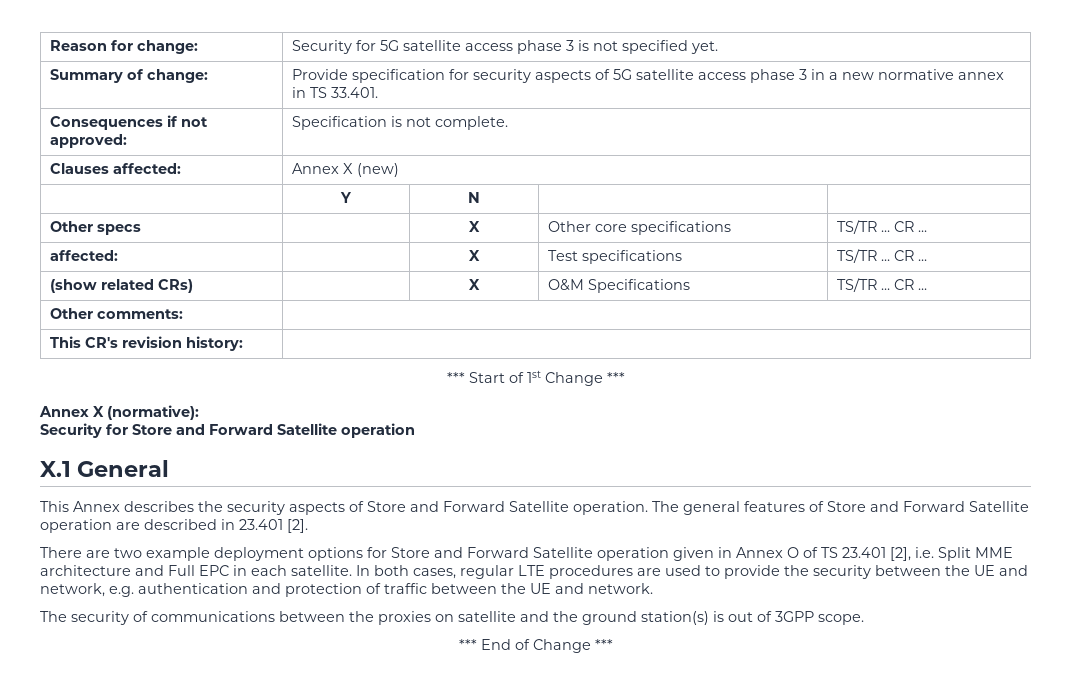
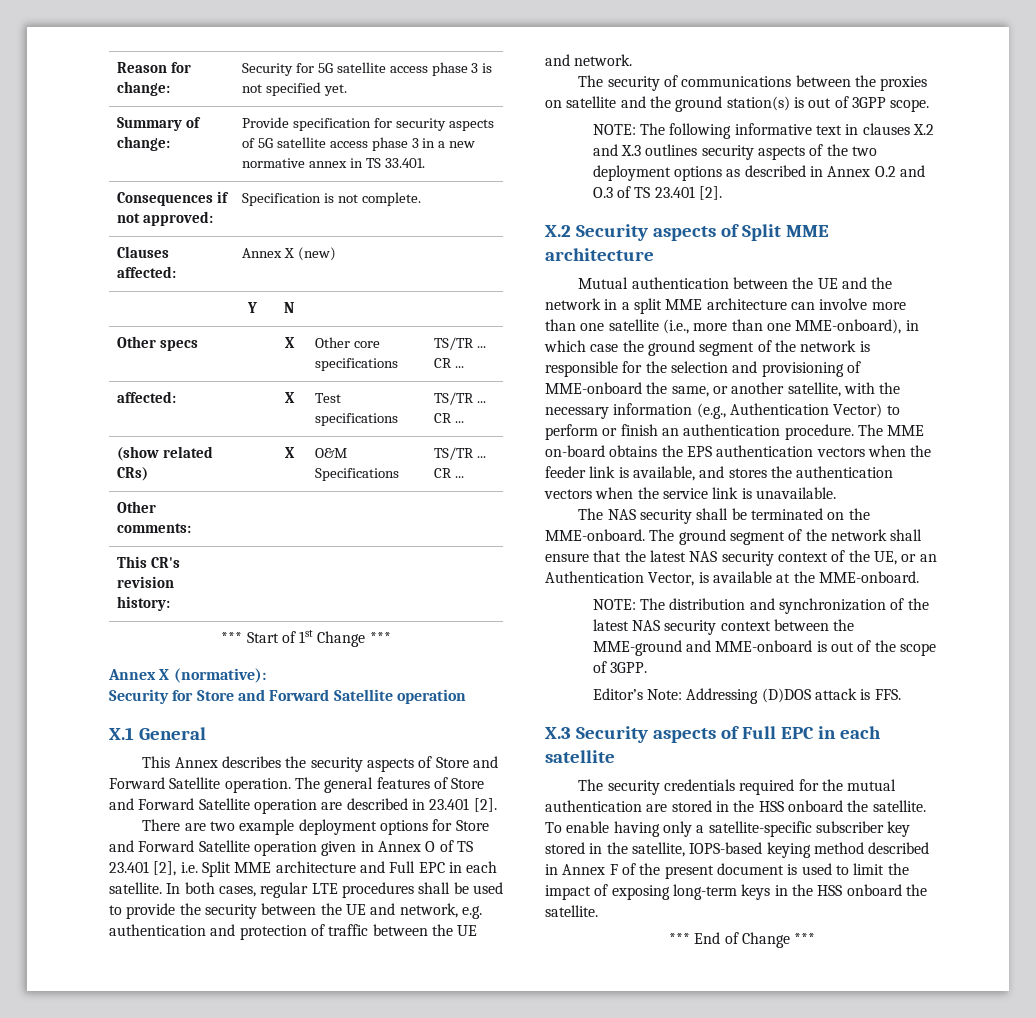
- In both cases, regular LTE procedures are used to provide the security between the UE and network, e.g. authentication and protection of traffic between the UE and network.
+ In both cases, regular LTE procedures shall be used to provide the security between the UE and network, e.g. authentication and protection of traffic between the UE and network.
+ NOTE: The following informative text in clauses X.2 and X.3 outlines security aspects of the two deployment options as described in Annex O.2 and O.3 of TS 23.401 [2].
+ X.2 Security aspects of Split MME architecture
+ Mutual authentication between the UE and the network in a split MME architecture can involve more than one satellite (i.e., more than one MME-onboard), in which case the ground segment of the network is responsible for the selection and provisioning of MME-onboard the same, or another satellite, with the necessary information (e.g., Authentication Vector) to perform or finish an authentication procedure. The MME on-board obtains the EPS authentication vectors when the feeder link is available, and stores the authentication vectors when the service link is unavailable.
+ The NAS security shall be terminated on the MME-onboard. The ground segment of the network shall ensure that the latest NAS security context of the UE, or an Authentication Vector, is available at the MME-onboard.
+ NOTE: The distribution and synchronization of the latest NAS security context between the MME-ground and MME-onboard is out of the scope of 3GPP.
+ Editor’s Note: Addressing (D)DOS attack is FFS.
+ X.3 Security aspects of Full EPC in each satellite
+ The security credentials required for the mutual authentication are stored in the HSS onboard the satellite. To enable having only a satellite-specific subscriber key stored in the satellite, IOPS-based keying method described in Annex F of the present document is used to limit the impact of exposing long-term keys in the HSS onboard the satellite.

